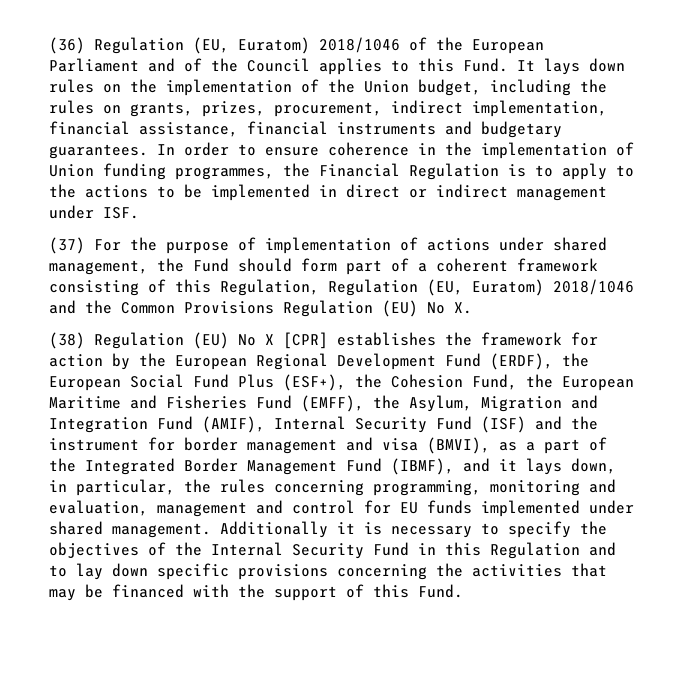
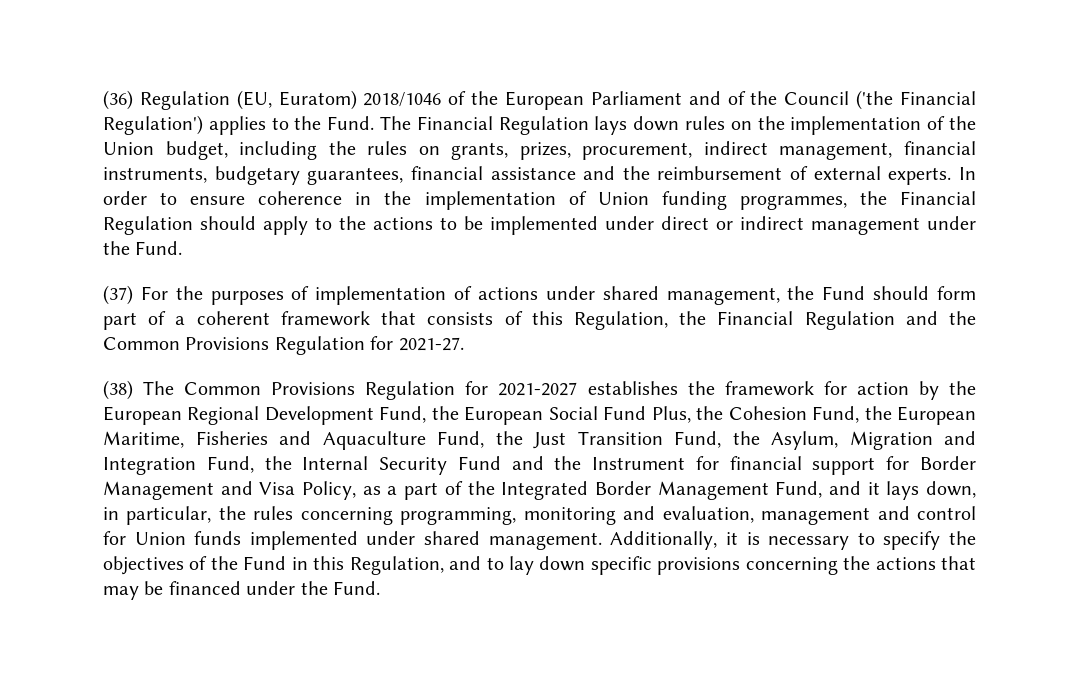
- (36) Regulation (EU, Euratom) 2018/1046 of the European Parliament and of the Council applies to this Fund. It lays down rules on the implementation of the Union budget, including the rules on grants, prizes, procurement, indirect implementation, financial assistance, financial instruments and budgetary guarantees.
+ (36) Regulation (EU, Euratom) 2018/1046 of the European Parliament and of the Council ('the Financial Regulation') applies to the Fund. The Financial Regulation lays down rules on the implementation of the Union budget, including the rules on grants, prizes, procurement, indirect management, financial instruments, budgetary guarantees, financial assistance and the reimbursement of external experts.
- In order to ensure coherence in the implementation of Union funding programmes, the Financial Regulation is to apply to the actions to be implemented in direct or indirect management under ISF.
+ In order to ensure coherence in the implementation of Union funding programmes, the Financial Regulation should apply to the actions to be implemented under direct or indirect management under the Fund.
- (37) For the purpose of implementation of actions under shared management, the Fund should form part of a coherent framework consisting of this Regulation, Regulation (EU, Euratom) 2018/1046 and the Common Provisions Regulation (EU) No X.
- (38) Regulation (EU) No X [CPR] establishes the framework for action by the European Regional Development Fund (ERDF), the European Social Fund Plus (ESF+), the Cohesion Fund, the European Maritime and Fisheries Fund (EMFF), the Asylum, Migration and Integration Fund (AMIF), Internal Security Fund (ISF) and the instrument for border management and visa (BMVI), as a part of the Integrated Border Management Fund (IBMF), and it lays down, in particular, the rules concerning programming, monitoring and evaluation, management and control for EU funds implemented under shared management.
+ (37) For the purposes of implementation of actions under shared management, the Fund should form part of a coherent framework that consists of this Regulation, the Financial Regulation and the Common Provisions Regulation for 2021-27.
+ (38) The Common Provisions Regulation for 2021-2027 establishes the framework for action by the European Regional Development Fund, the European Social Fund Plus, the Cohesion Fund, the European Maritime, Fisheries and Aquaculture Fund, the Just Transition Fund, the Asylum, Migration and Integration Fund, the Internal Security Fund and the Instrument for financial support for Border Management and Visa Policy, as a part of the Integrated Border Management Fund, and it lays down, in particular, the rules concerning programming, monitoring and evaluation, management and control for Union funds implemented under shared management.
- Additionally it is necessary to specify the objectives of the Internal Security Fund in this Regulation and to lay down specific provisions concerning the activities that may be financed with the support of this Fund.
+ Additionally, it is necessary to specify the objectives of the Fund in this Regulation, and to lay down specific provisions concerning the actions that may be financed under the Fund.

